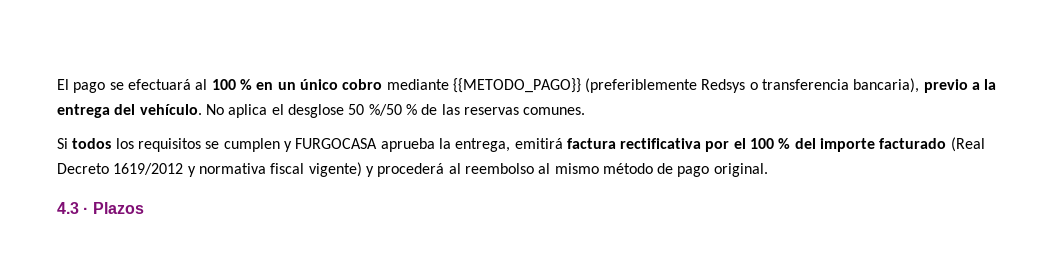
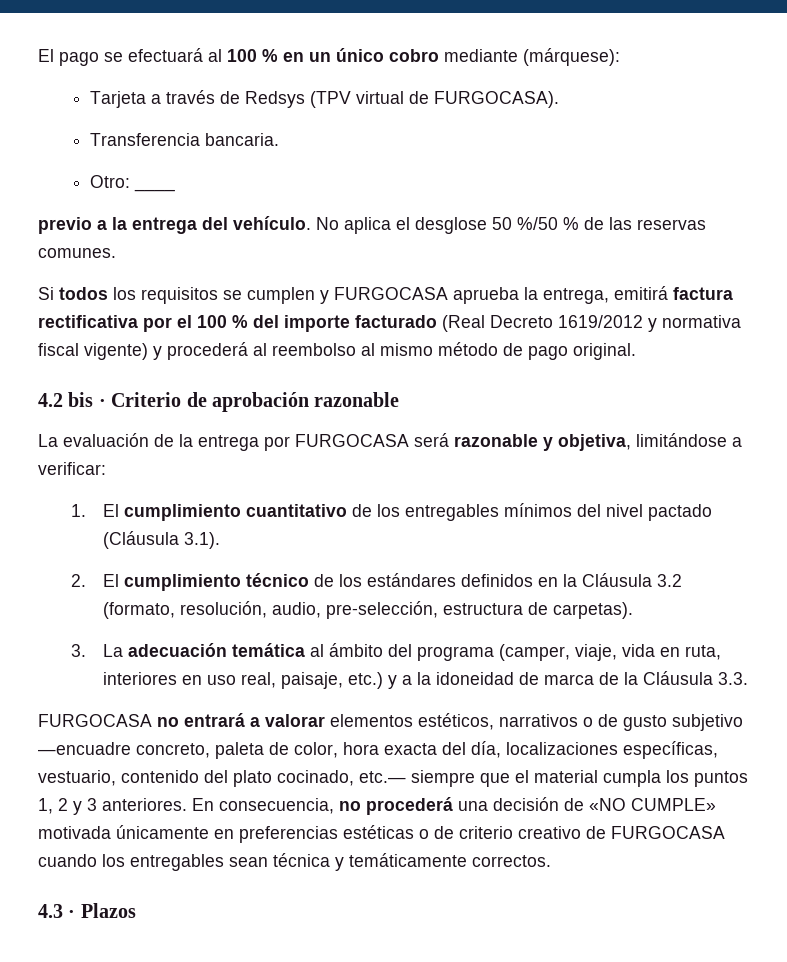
- El pago se efectuará al 100 % en un único cobro mediante {{METODO_PAGO}} (preferiblemente Redsys o transferencia bancaria), previo a la entrega del vehículo.
+ El pago se efectuará al 100 % en un único cobro mediante (márquese):
+ Tarjeta a través de Redsys (TPV virtual de FURGOCASA).
+ Transferencia bancaria.
+ Otro: ____
+ previo a la entrega del vehículo.
+ 4.2 bis · Criterio de aprobación razonable
+ La evaluación de la entrega por FURGOCASA será razonable y objetiva, limitándose a verificar:
+ 1. El cumplimiento cuantitativo de los entregables mínimos del nivel pactado (Cláusula 3.1).
+ 2. El cumplimiento técnico de los estándares definidos en la Cláusula 3.2 (formato, resolución, audio, pre-selección, estructura de carpetas).
+ 3. La adecuación temática al ámbito del programa (camper, viaje, vida en ruta, interiores en uso real, paisaje, etc.) y a la idoneidad de marca de la Cláusula 3.3.
+ FURGOCASA no entrará a valorar elementos estéticos, narrativos o de gusto subjetivo —encuadre concreto, paleta de color, hora exacta del día, localizaciones específicas, vestuario, contenido del plato cocinado, etc.— siempre que el material cumpla los puntos 1, 2 y 3 anteriores. En consecuencia, no procederá una decisión de «NO CUMPLE» motivada únicamente en preferencias estéticas o de criterio creativo de FURGOCASA cuando los entregables sean técnica y temáticamente correctos.

